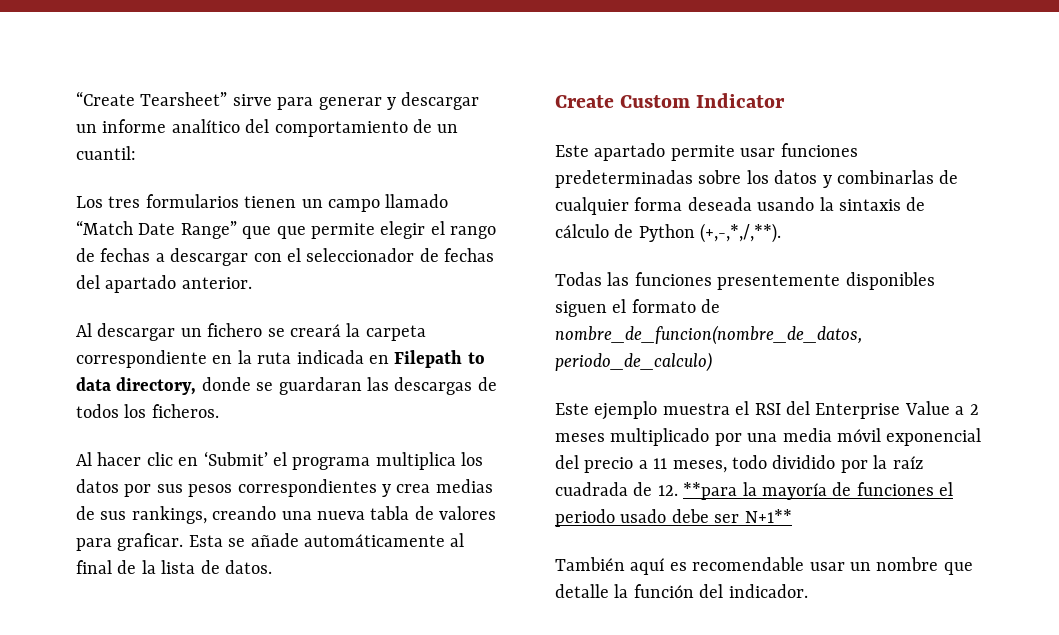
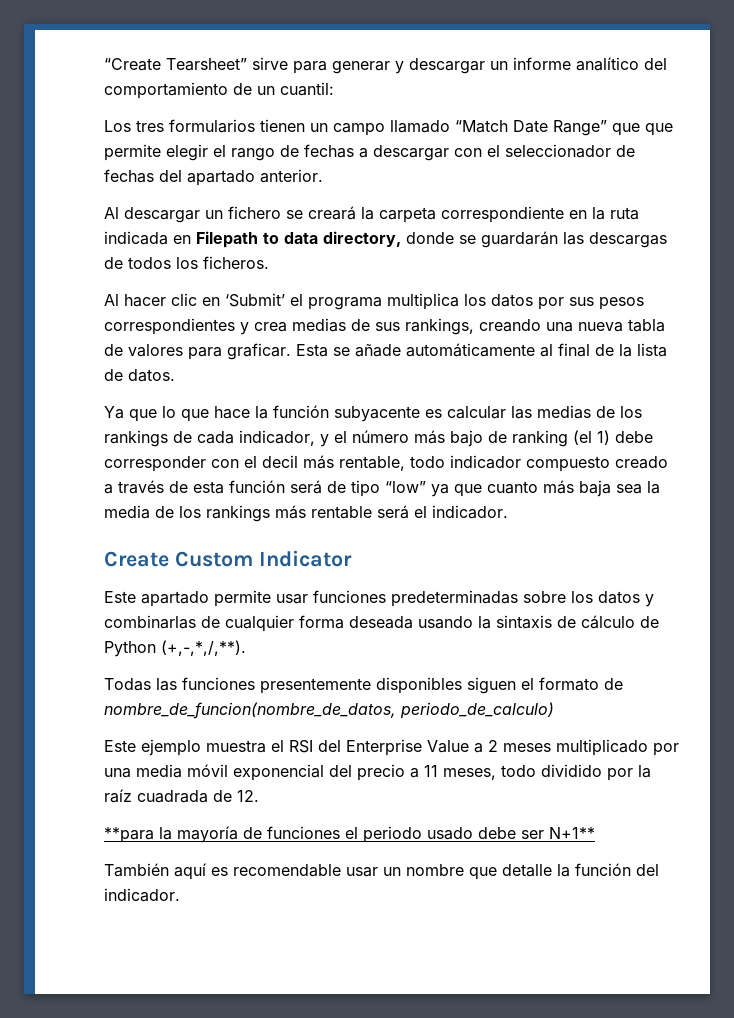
- Al descargar un fichero se creará la carpeta correspondiente en la ruta indicada en Filepath to data directory, donde se guardaran las descargas de todos los ficheros.
+ Al descargar un fichero se creará la carpeta correspondiente en la ruta indicada en Filepath to data directory, donde se guardarán las descargas de todos los ficheros.
+ Ya que lo que hace la función subyacente es calcular las medias de los rankings de cada indicador, y el número más bajo de ranking (el 1) debe corresponder con el decil más rentable, todo indicador compuesto creado a través de esta función será de tipo “low” ya que cuanto más baja sea la media de los rankings más rentable será el indicador.
- Este ejemplo muestra el RSI del Enterprise Value a 2 meses multiplicado por una media móvil exponencial del precio a 11 meses, todo dividido por la raíz cuadrada de 12. **para la mayoría de funciones el periodo usado debe ser N+1**
+ Este ejemplo muestra el RSI del Enterprise Value a 2 meses multiplicado por una media móvil exponencial del precio a 11 meses, todo dividido por la raíz cuadrada de 12.
+ **para la mayoría de funciones el periodo usado debe ser N+1**

